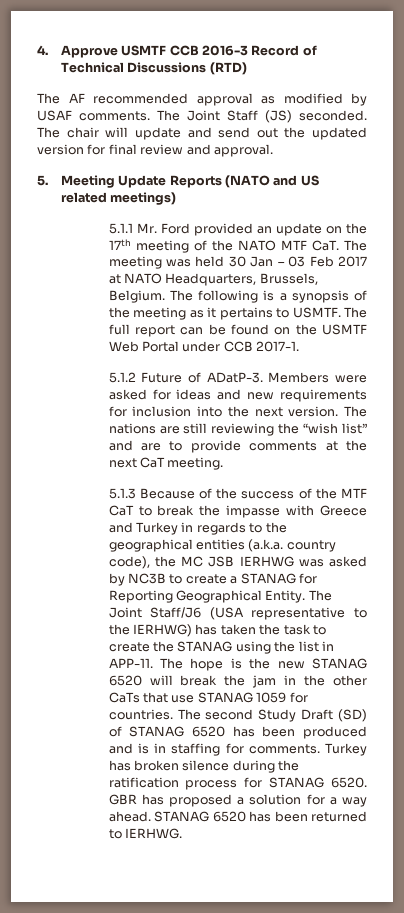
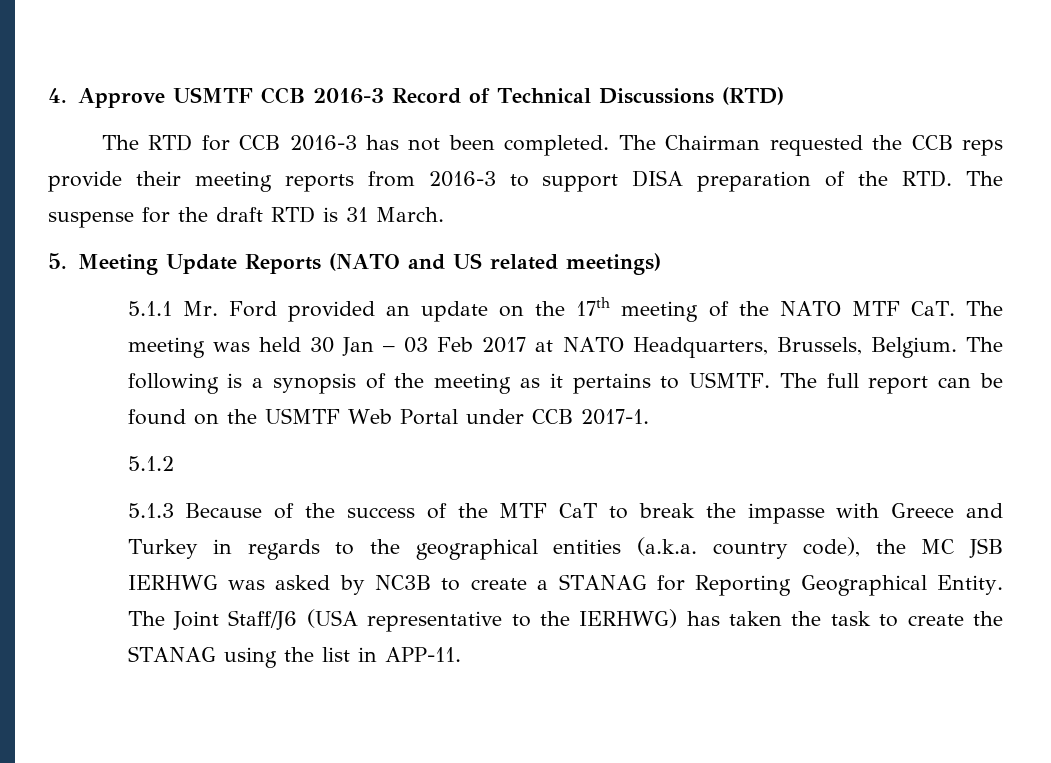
- The AF recommended approval as modified by USAF comments. The Joint Staff (JS) seconded. The chair will update and send out the updated version for final review and approval.
+ The RTD for CCB 2016-3 has not been completed. The Chairman requested the CCB reps provide their meeting reports from 2016-3 to support DISA preparation of the RTD. The suspense for the draft RTD is 31 March.
- 5.1.2 Future of ADatP-3. Members were asked for ideas and new requirements for inclusion into the next version. The nations are still reviewing the “wish list” and are to provide comments at the next CaT meeting.
+ 5.1.2
- The hope is the new STANAG 6520 will break the jam in the other CaTs that use STANAG 1059 for countries. The second Study Draft (SD) of STANAG 6520 has been produced and is in staffing for comments. Turkey has broken silence during the ratification process for STANAG 6520. GBR has proposed a solution for a way ahead. STANAG 6520 has been returned to IERHWG.

